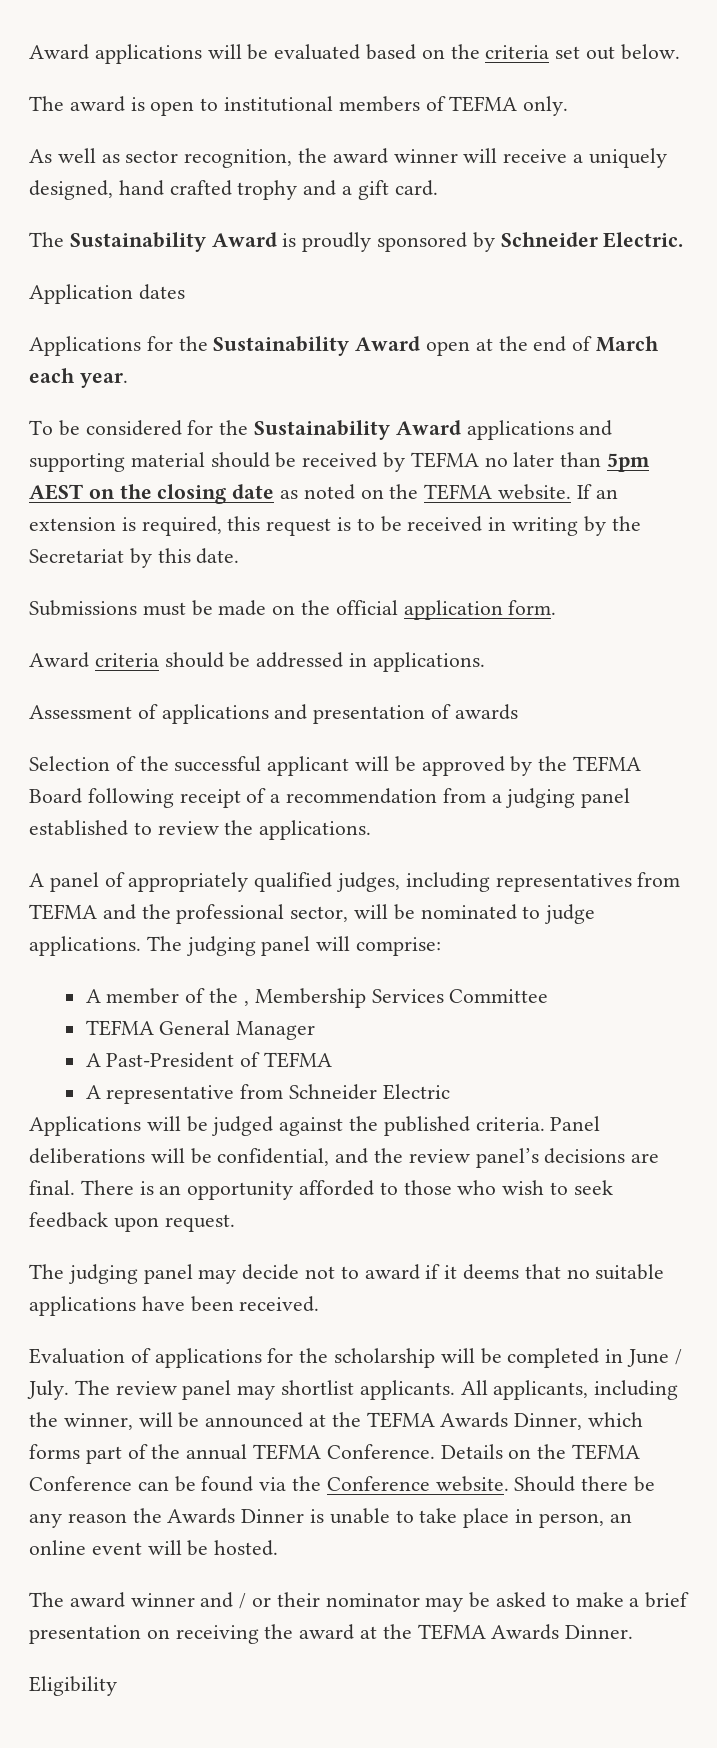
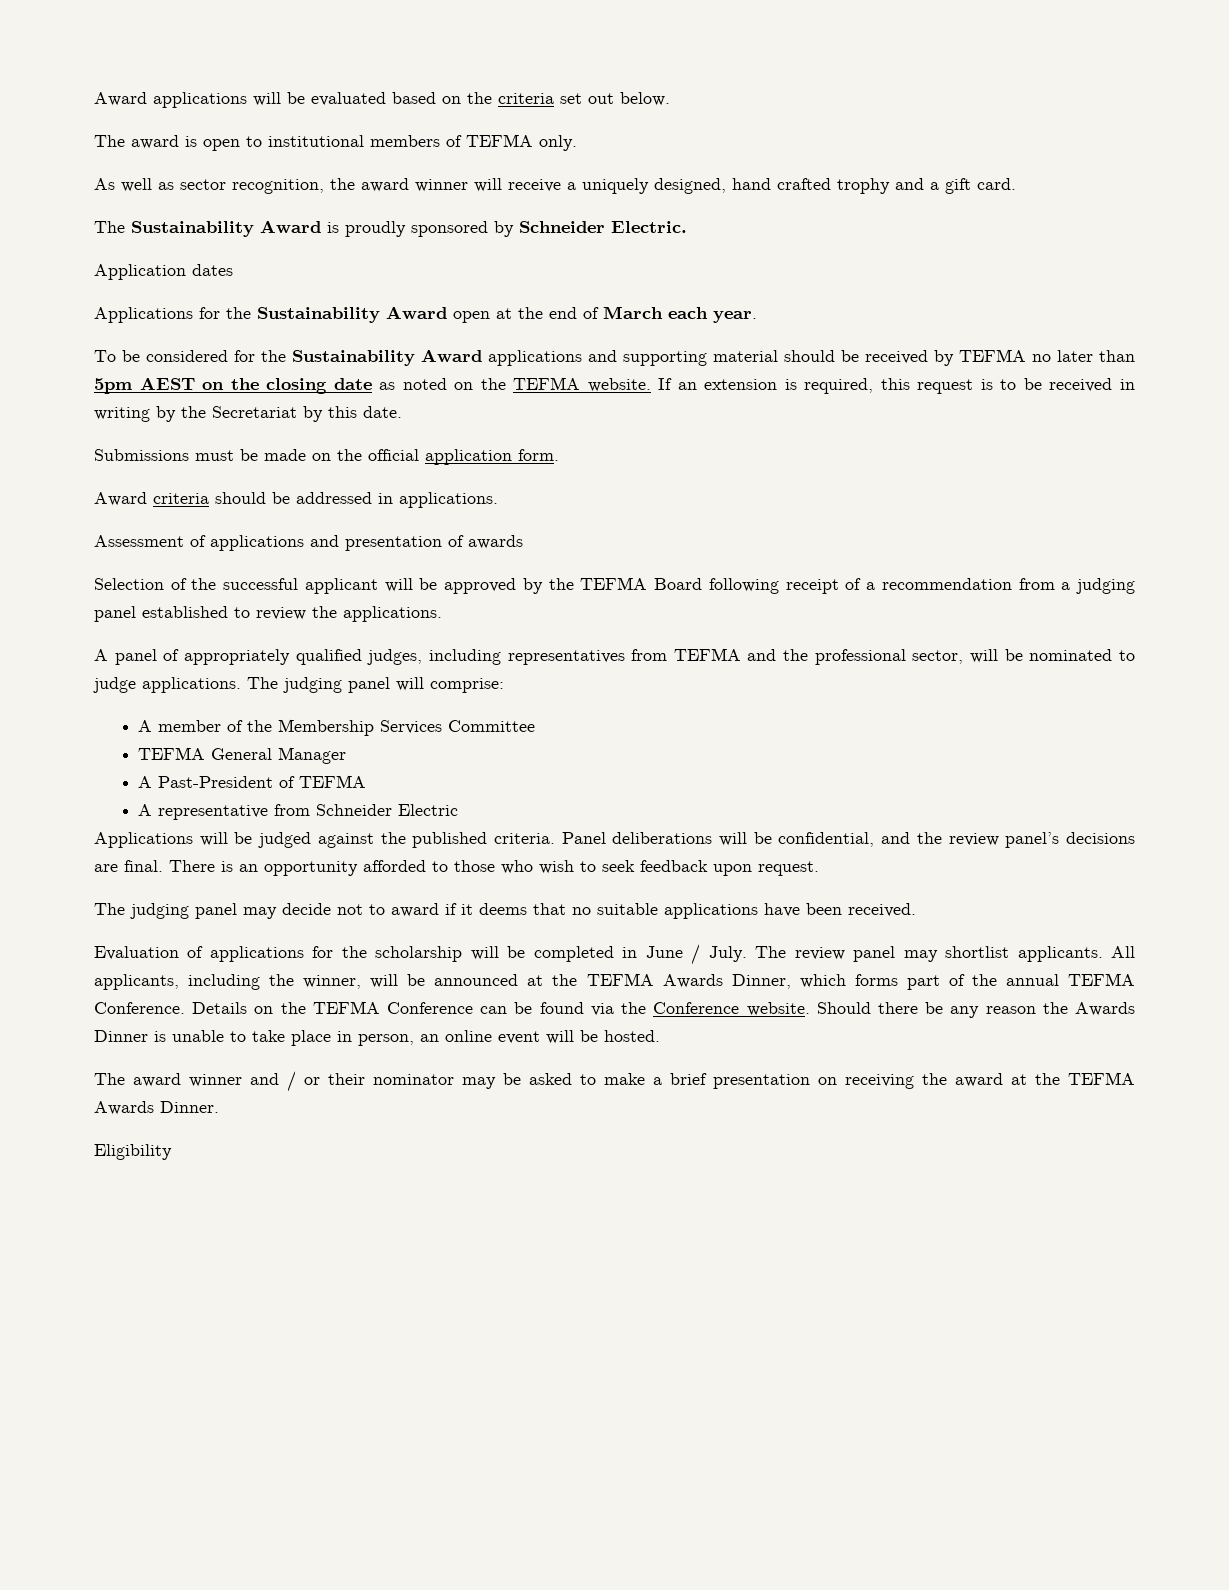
- A member of the , Membership Services Committee
+ A member of the Membership Services Committee

